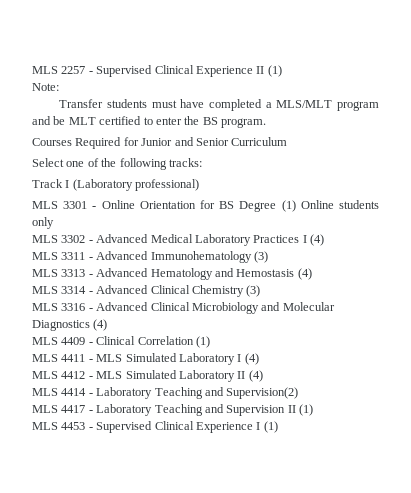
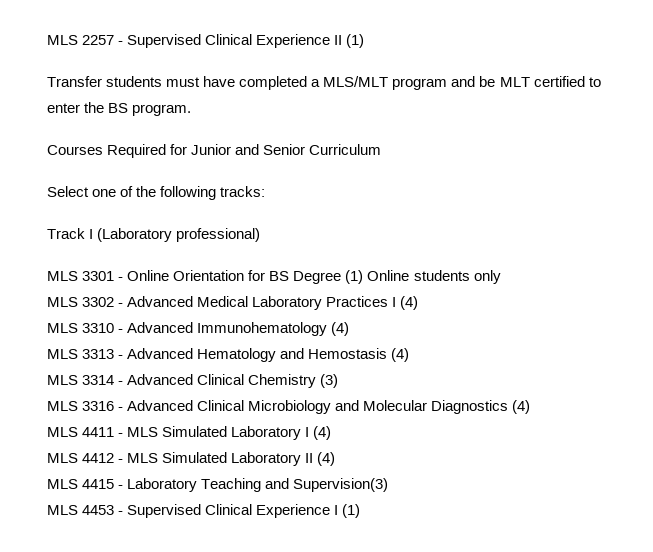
- Note:
- MLS 3311 - Advanced Immunohematology (3)
+ MLS 3310 - Advanced Immunohematology (4)
- MLS 4409 - Clinical Correlation (1)
- MLS 4414 - Laboratory Teaching and Supervision(2)
- MLS 4417 - Laboratory Teaching and Supervision II (1)
+ MLS 4415 - Laboratory Teaching and Supervision(3)

